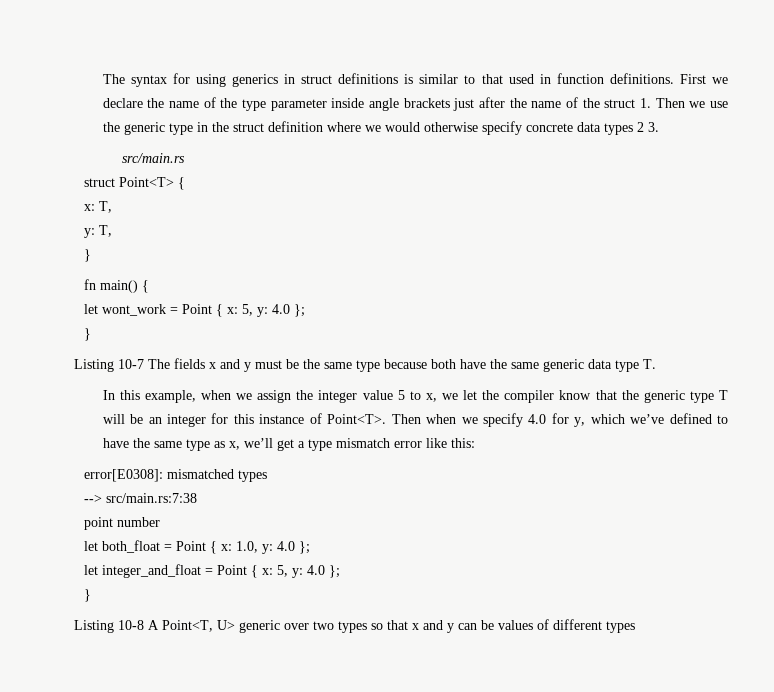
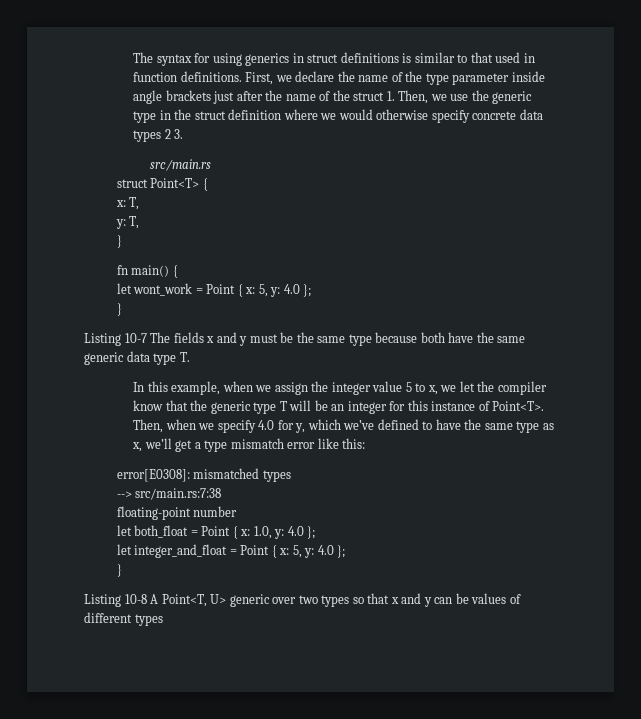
- First we declare the name of the type parameter inside angle brackets just after the name of the struct 1. Then we use the generic type in the struct definition where we would otherwise specify concrete data types 2 3.
+ First, we declare the name of the type parameter inside angle brackets just after the name of the struct 1. Then, we use the generic type in the struct definition where we would otherwise specify concrete data types 2 3.
- Then when we specify 4.0 for y, which we’ve defined to have the same type as x, we’ll get a type mismatch error like this:
+ Then, when we specify 4.0 for y, which we’ve defined to have the same type as x, we’ll get a type mismatch error like this:
- point number
+ floating-point number

